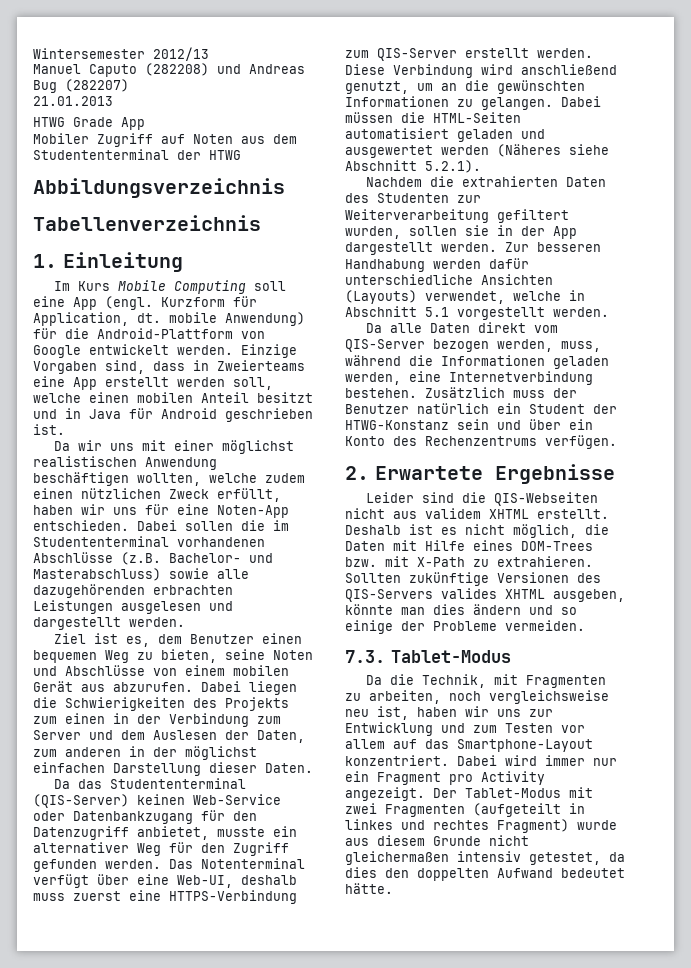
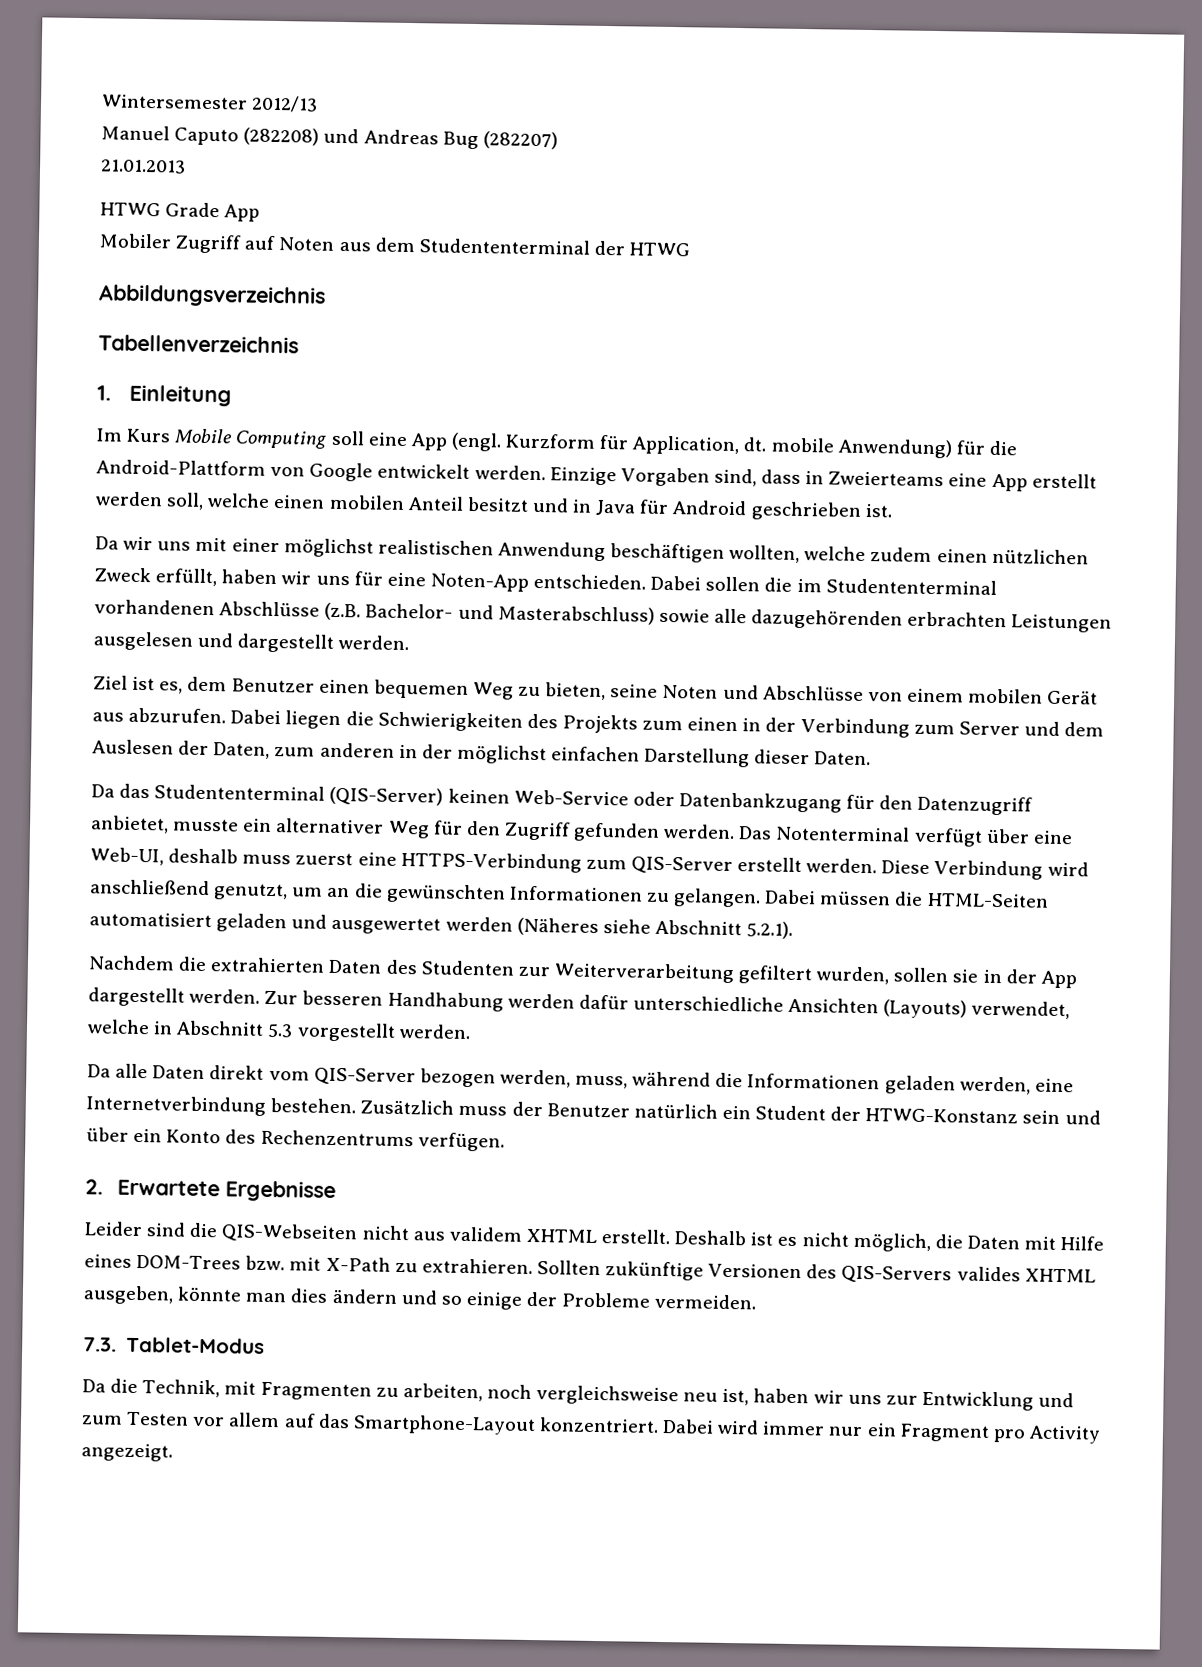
- Zur besseren Handhabung werden dafür unterschiedliche Ansichten (Layouts) verwendet, welche in Abschnitt 5.1 vorgestellt werden.
+ Zur besseren Handhabung werden dafür unterschiedliche Ansichten (Layouts) verwendet, welche in Abschnitt 5.3 vorgestellt werden.
- Der Tablet-Modus mit zwei Fragmenten (aufgeteilt in linkes und rechtes Fragment) wurde aus diesem Grunde nicht gleichermaßen intensiv getestet, da dies den doppelten Aufwand bedeutet hätte.

